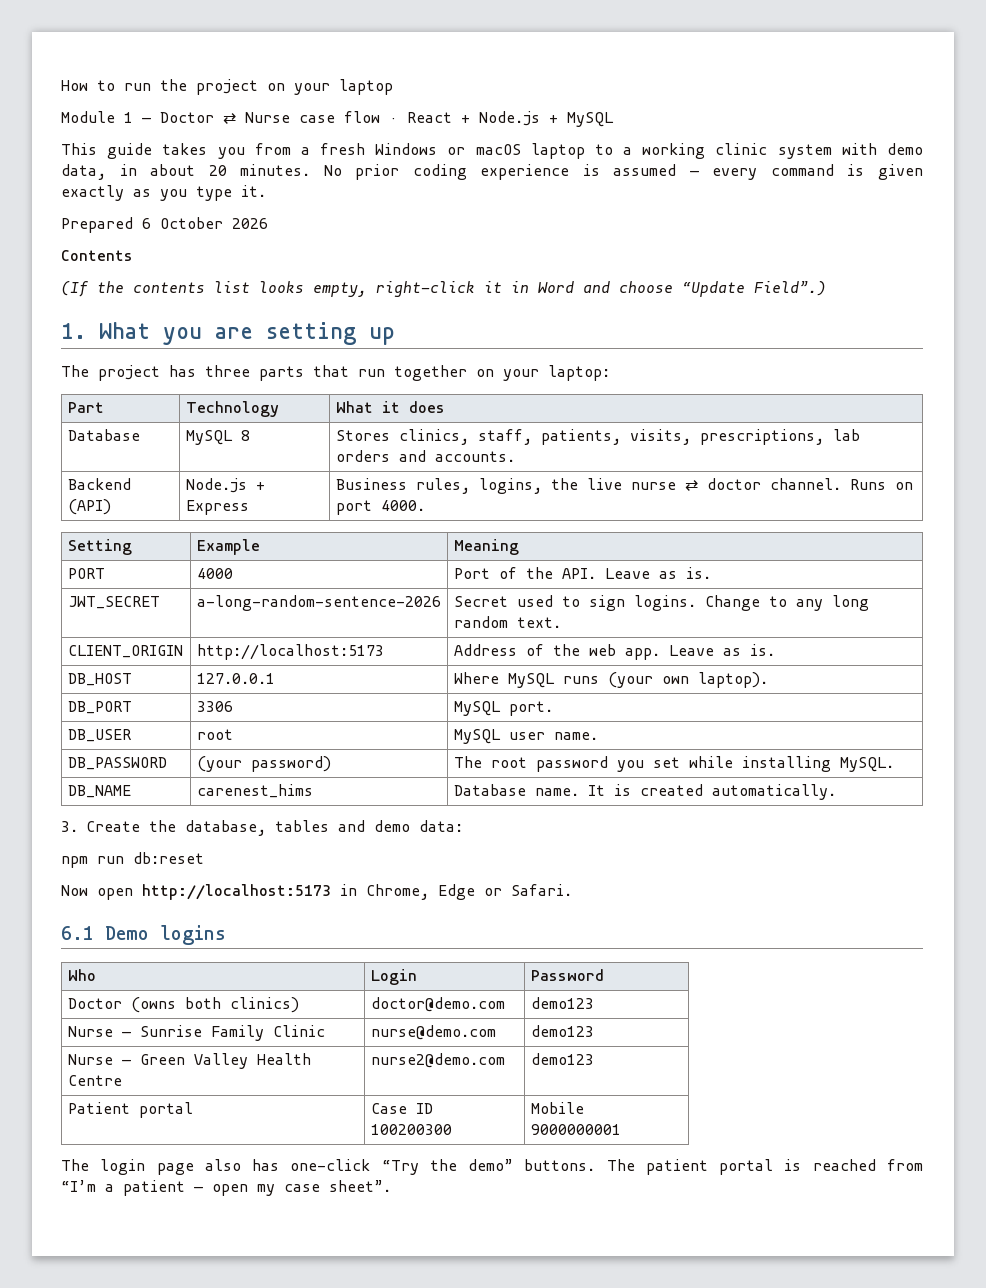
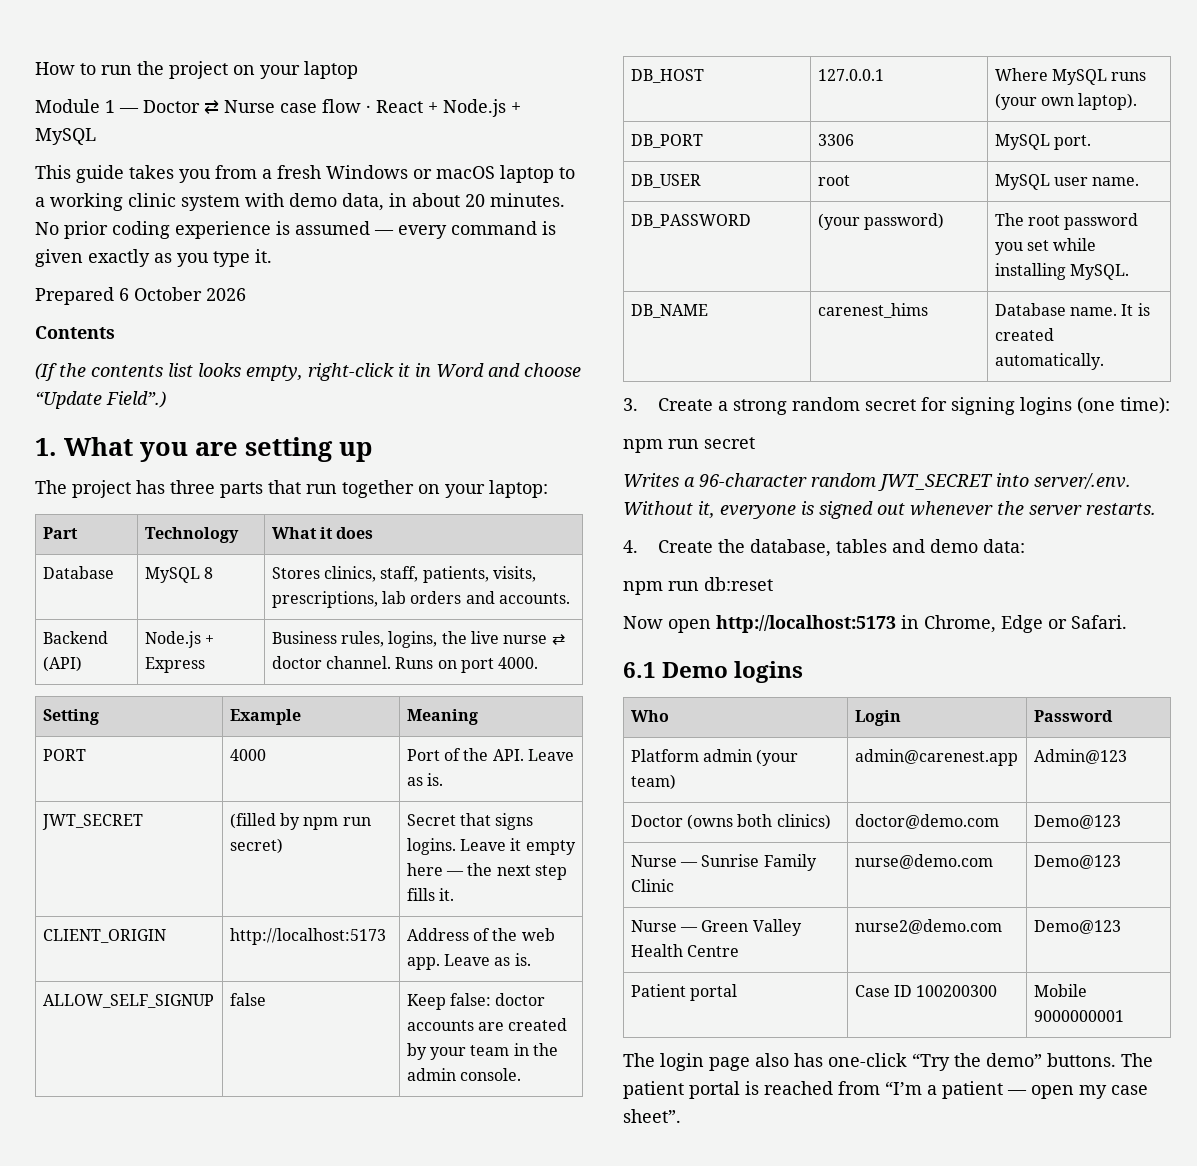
- JWT_SECRET | a-long-random-sentence-2026 | Secret used to sign logins. Change to any long random text.
+ JWT_SECRET | (filled by npm run secret) | Secret that signs logins. Leave it empty here — the next step fills it.
+ ALLOW_SELF_SIGNUP | false | Keep false: doctor accounts are created by your team in the admin console.
- 3. Create the database, tables and demo data:
+ 3. Create a strong random secret for signing logins (one time):
+ npm run secret
+ Writes a 96-character random JWT_SECRET into server/.env. Without it, everyone is signed out whenever the server restarts.
+ 4. Create the database, tables and demo data:
+ Platform admin (your team) | admin@carenest.app | Admin@123
- Doctor (owns both clinics) | doctor@demo.com | demo123
+ Doctor (owns both clinics) | doctor@demo.com | Demo@123
- Nurse — Sunrise Family Clinic | nurse@demo.com | demo123
+ Nurse — Sunrise Family Clinic | nurse@demo.com | Demo@123
- Nurse — Green Valley Health Centre | nurse2@demo.com | demo123
+ Nurse — Green Valley Health Centre | nurse2@demo.com | Demo@123

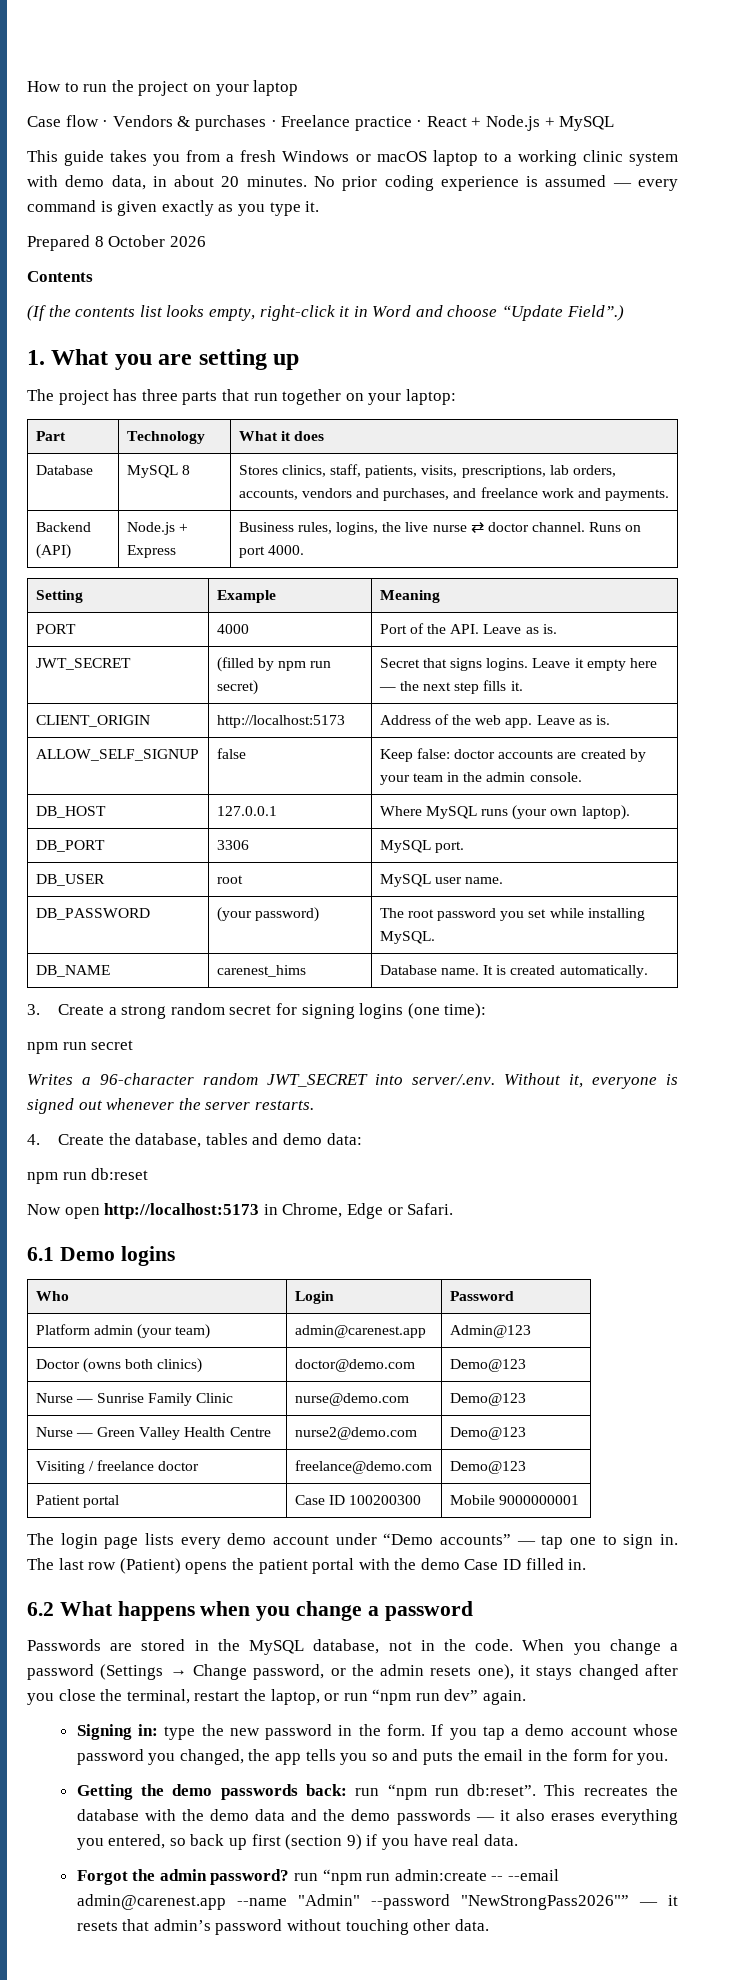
- Module 1 — Doctor ⇄ Nurse case flow · React + Node.js + MySQL
+ Case flow · Vendors & purchases · Freelance practice · React + Node.js + MySQL
- Prepared 6 October 2026
+ Prepared 8 October 2026
- Database | MySQL 8 | Stores clinics, staff, patients, visits, prescriptions, lab orders and accounts.
+ Database | MySQL 8 | Stores clinics, staff, patients, visits, prescriptions, lab orders, accounts, vendors and purchases, and freelance work and payments.
+ Visiting / freelance doctor | freelance@demo.com | Demo@123
- The login page also has one-click “Try the demo” buttons. The patient portal is reached from “I’m a patient — open my case sheet”.
+ The login page lists every demo account under “Demo accounts” — tap one to sign in. The last row (Patient) opens the patient portal with the demo Case ID filled in.
+ 6.2 What happens when you change a password
+ Passwords are stored in the MySQL database, not in the code. When you change a password (Settings → Change password, or the admin resets one), it stays changed after you close the terminal, restart the laptop, or run “npm run dev” again.
+ Signing in: type the new password in the form. If you tap a demo account whose password you changed, the app tells you so and puts the email in the form for you.
+ Getting the demo passwords back: run “npm run db:reset”. This recreates the database with the demo data and the demo passwords — it also erases everything you entered, so back up first (section 9) if you have real data.
+ Forgot the admin password? run “npm run admin:create -- --email admin@carenest.app --name "Admin" --password "NewStrongPass2026"” — it resets that admin’s password without touching other data.

